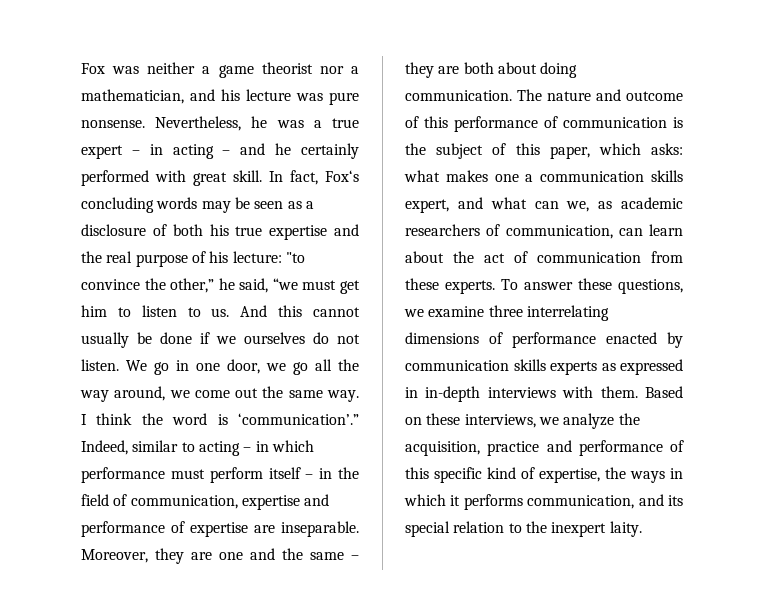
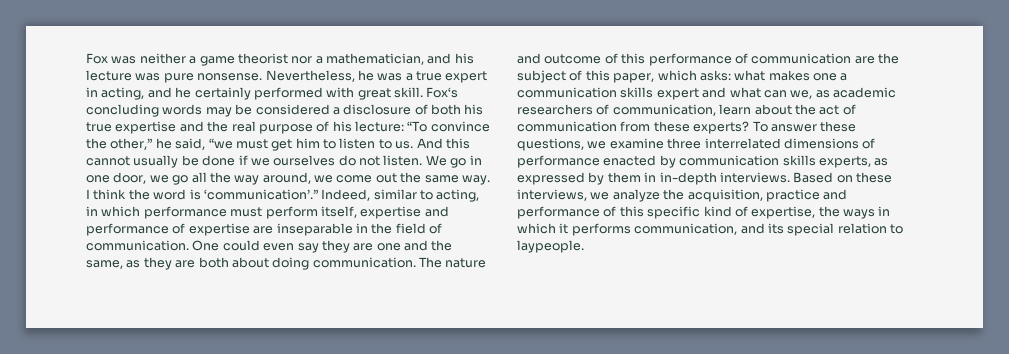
- Nevertheless, he was a true expert – in acting – and he certainly performed with great skill.
+ Nevertheless, he was a true expert in acting, and he certainly performed with great skill.
- In fact, Fox‘s concluding words may be seen as a disclosure of both his true expertise and the real purpose of his lecture: "to convince the other,” he said, “we must get him to listen to us.
+ Fox‘s concluding words may be considered a disclosure of both his true expertise and the real purpose of his lecture: “To convince the other,” he said, “we must get him to listen to us.
- Indeed, similar to acting – in which performance must perform itself – in the field of communication, expertise and performance of expertise are inseparable. Moreover, they are one and the same – they are both about doing communication.
+ Indeed, similar to acting, in which performance must perform itself, expertise and performance of expertise are inseparable in the field of communication. One could even say they are one and the same, as they are both about doing communication.
- The nature and outcome of this performance of communication is the subject of this paper, which asks: what makes one a communication skills expert, and what can we, as academic researchers of communication, can learn about the act of communication from these experts.
+ The nature and outcome of this performance of communication are the subject of this paper, which asks: what makes one a communication skills expert and what can we, as academic researchers of communication, learn about the act of communication from these experts?
- To answer these questions, we examine three interrelating dimensions of performance enacted by communication skills experts as expressed in in-depth interviews with them.
+ To answer these questions, we examine three interrelated dimensions of performance enacted by communication skills experts, as expressed by them in in-depth interviews.
- Based on these interviews, we analyze the acquisition, practice and performance of this specific kind of expertise, the ways in which it performs communication, and its special relation to the inexpert laity.
+ Based on these interviews, we analyze the acquisition, practice and performance of this specific kind of expertise, the ways in which it performs communication, and its special relation to laypeople.

